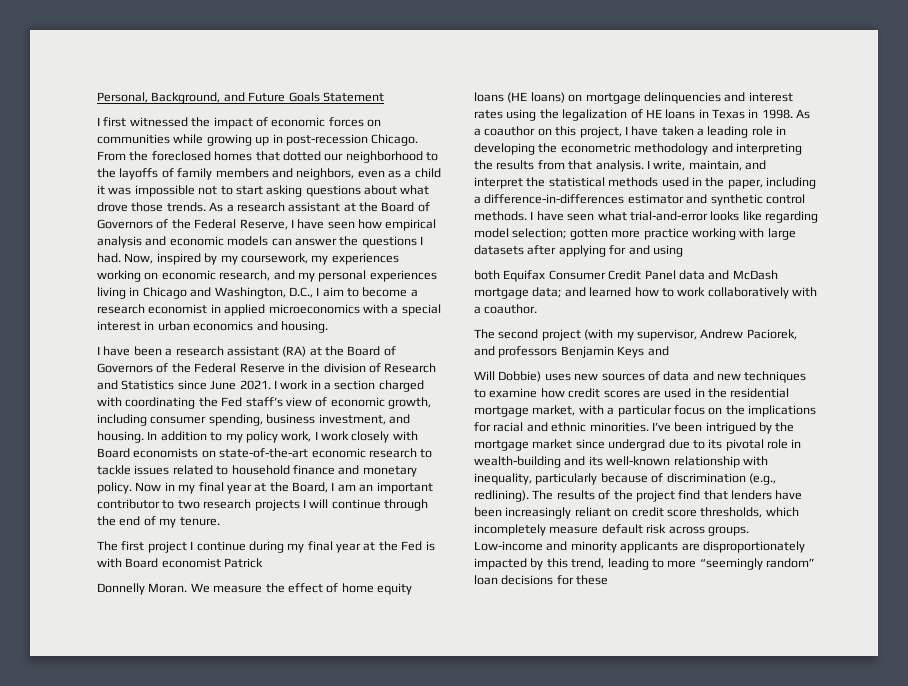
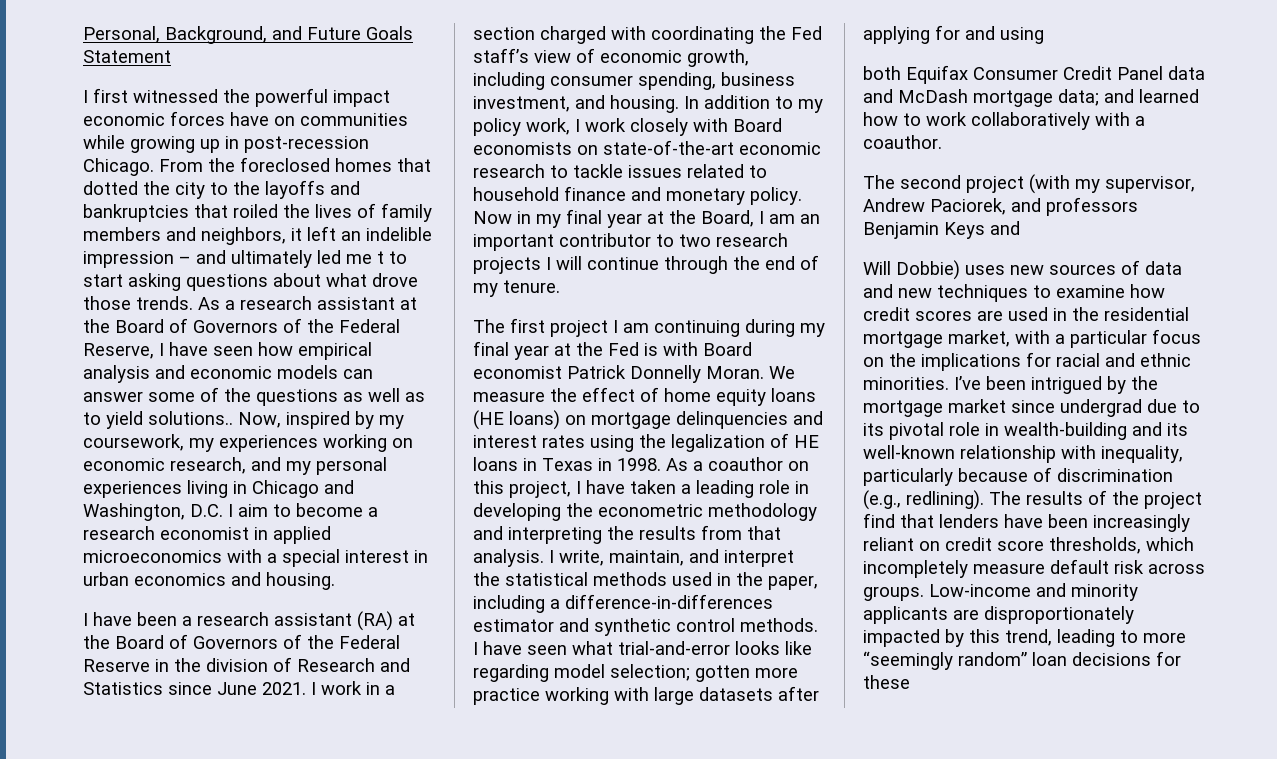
- I first witnessed the impact of economic forces on communities while growing up in post-recession Chicago.
+ I first witnessed the powerful impact economic forces have on communities while growing up in post-recession Chicago.
- From the foreclosed homes that dotted our neighborhood to the layoffs of family members and neighbors, even as a child it was impossible not to start asking questions about what drove those trends.
+ From the foreclosed homes that dotted the city to the layoffs and bankruptcies that roiled the lives of family members and neighbors, it left an indelible impression – and ultimately led me t to start asking questions about what drove those trends.
- As a research assistant at the Board of Governors of the Federal Reserve, I have seen how empirical analysis and economic models can answer the questions I had.
+ As a research assistant at the Board of Governors of the Federal Reserve, I have seen how empirical analysis and economic models can answer some of the questions as well as to yield solutions..
- Now, inspired by my coursework, my experiences working on economic research, and my personal experiences living in Chicago and Washington, D.C., I aim to become a research economist in applied microeconomics with a special interest in urban economics and housing.
+ Now, inspired by my coursework, my experiences working on economic research, and my personal experiences living in Chicago and Washington, D.C. I aim to become a research economist in applied microeconomics with a special interest in urban economics and housing.
- The first project I continue during my final year at the Fed is with Board economist Patrick
- Donnelly Moran.
+ The first project I am continuing during my final year at the Fed is with Board economist Patrick Donnelly Moran.

